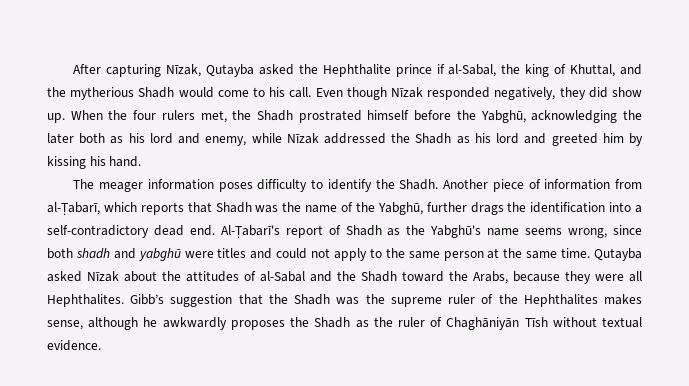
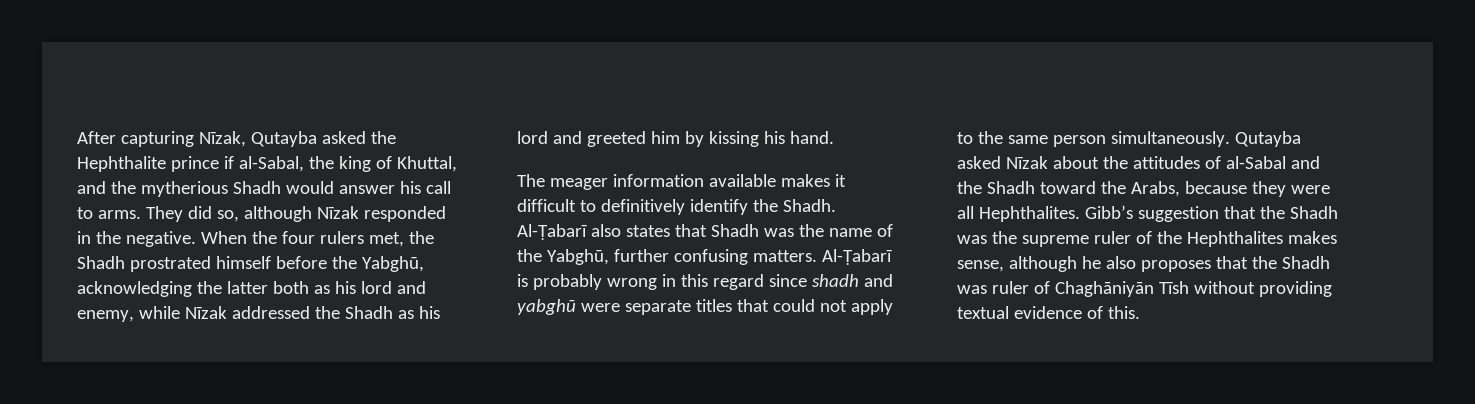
- After capturing Nīzak, Qutayba asked the Hephthalite prince if al-Sabal, the king of Khuttal, and the mytherious Shadh would come to his call. Even though Nīzak responded negatively, they did show up.
+ After capturing Nīzak, Qutayba asked the Hephthalite prince if al-Sabal, the king of Khuttal, and the mytherious Shadh would answer his call to arms. They did so, although Nīzak responded in the negative.
- When the four rulers met, the Shadh prostrated himself before the Yabghū, acknowledging the later both as his lord and enemy, while Nīzak addressed the Shadh as his lord and greeted him by kissing his hand.
+ When the four rulers met, the Shadh prostrated himself before the Yabghū, acknowledging the latter both as his lord and enemy, while Nīzak addressed the Shadh as his lord and greeted him by kissing his hand.
- The meager information poses difficulty to identify the Shadh. Another piece of information from al-Ṭabarī, which reports that Shadh was the name of the Yabghū, further drags the identification into a self-contradictory dead end. Al-Ṭabarī's report of Shadh as the Yabghū's name seems wrong, since both shadh and yabghū were titles and could not apply to the same person at the same time.
+ The meager information available makes it difficult to definitively identify the Shadh. Al-Ṭabarī also states that Shadh was the name of the Yabghū, further confusing matters. Al-Ṭabarī is probably wrong in this regard since shadh and yabghū were separate titles that could not apply to the same person simultaneously.
- Gibb’s suggestion that the Shadh was the supreme ruler of the Hephthalites makes sense, although he awkwardly proposes the Shadh as the ruler of Chaghāniyān Tīsh without textual evidence.
+ Gibb’s suggestion that the Shadh was the supreme ruler of the Hephthalites makes sense, although he also proposes that the Shadh was ruler of Chaghāniyān Tīsh without providing textual evidence of this.

